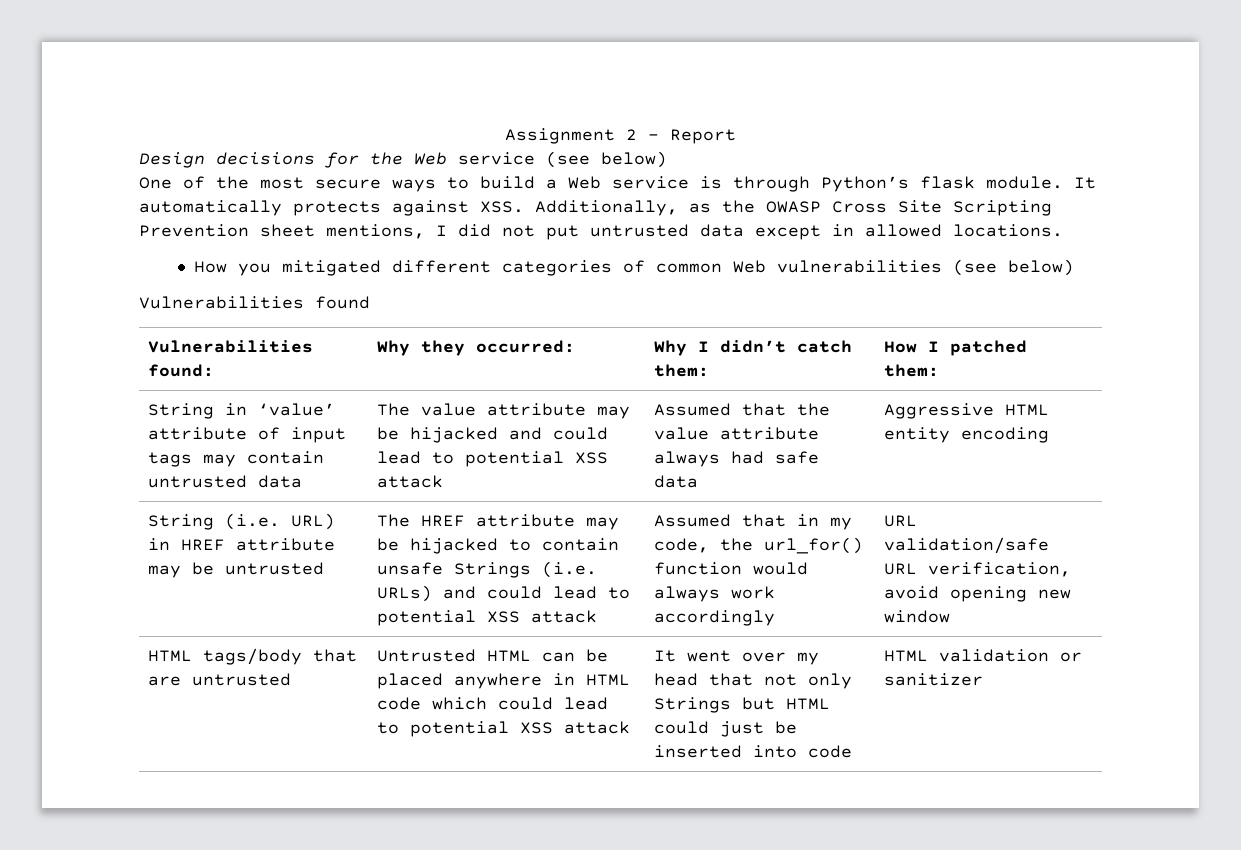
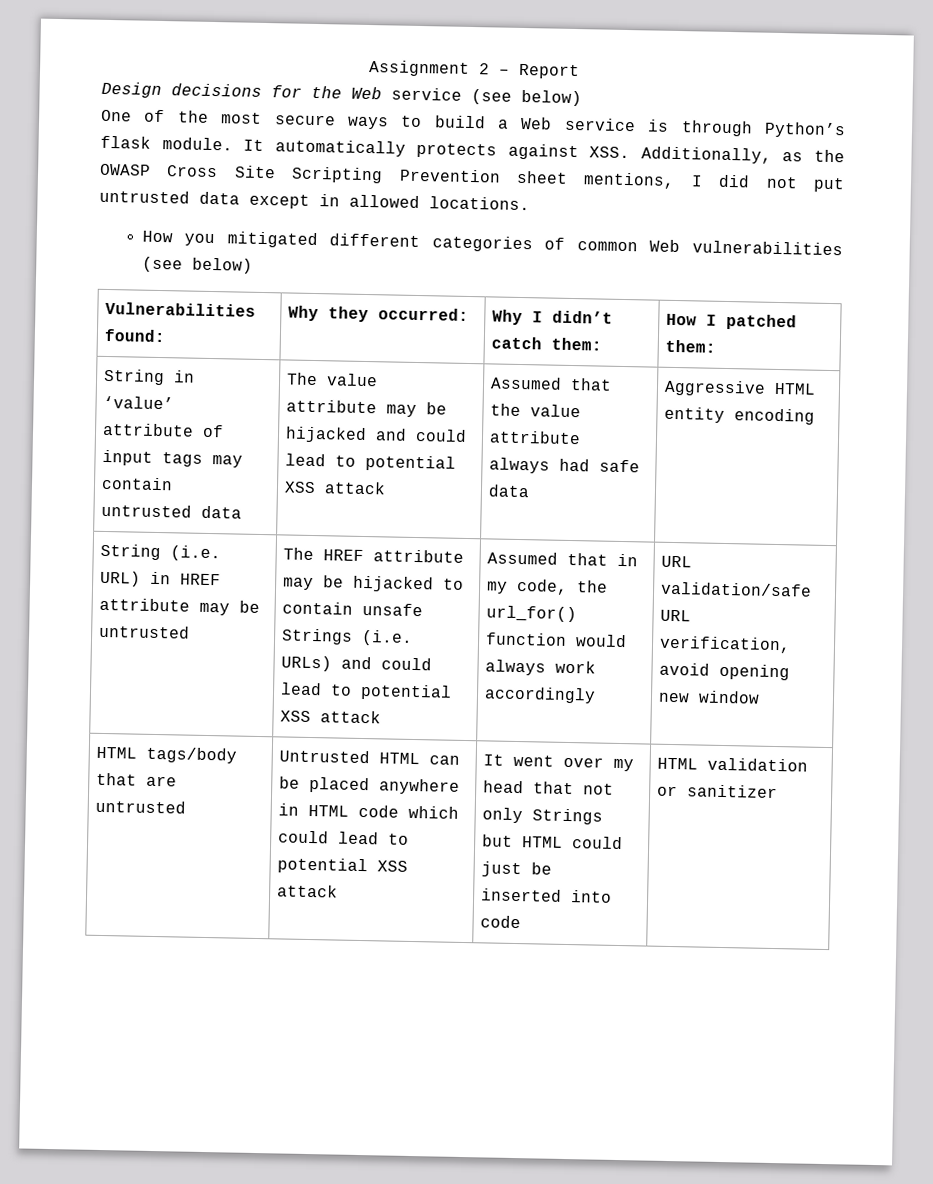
- Vulnerabilities found

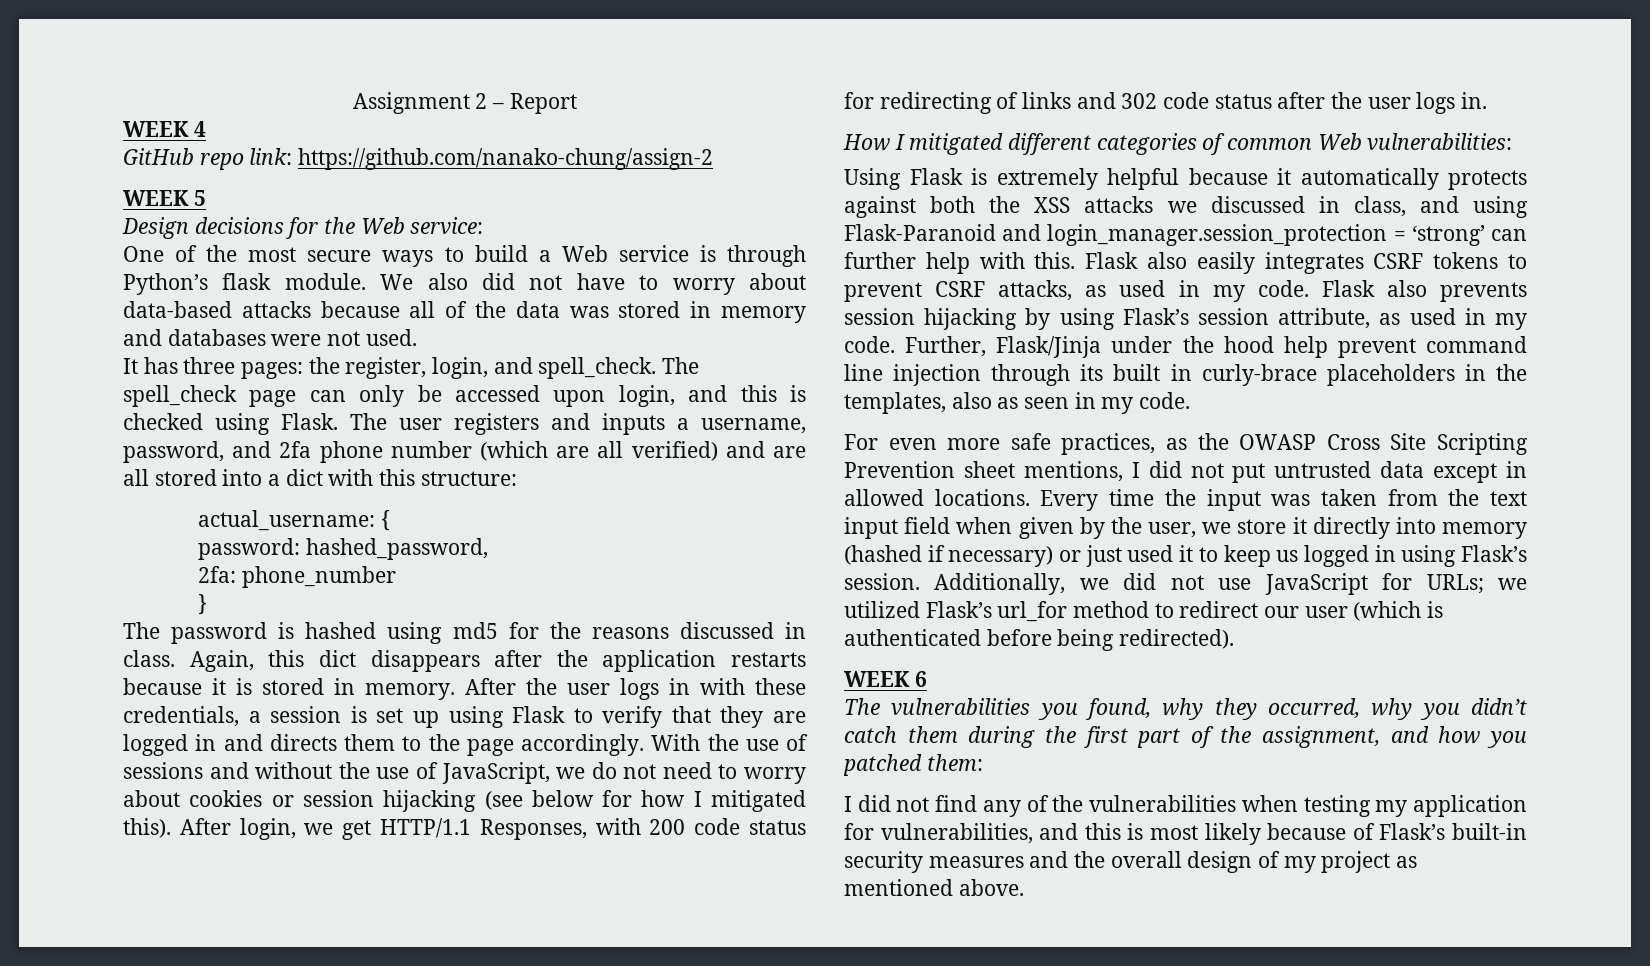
+ WEEK 4
+ GitHub repo link: https://github.com/nanako-chung/assign-2
+ WEEK 5
- Design decisions for the Web service (see below)
+ Design decisions for the Web service:
- It automatically protects against XSS. Additionally, as the OWASP Cross Site Scripting Prevention sheet mentions, I did not put untrusted data except in allowed locations.
- How you mitigated different categories of common Web vulnerabilities (see below)
- Vulnerabilities found: | Why they occurred: | Why I didn’t catch them: | How I patched them:
- String in ‘value’ attribute of input tags may contain untrusted data | The value attribute may be hijacked and could lead to potential XSS attack | Assumed that the value attribute always had safe data | Aggressive HTML entity encoding
- String (i.e. URL) in HREF attribute may be untrusted | The HREF attribute may be hijacked to contain unsafe Strings (i.e. URLs) and could lead to potential XSS attack | Assumed that in my code, the url_for() function would always work accordingly | URL validation/safe URL verification, avoid opening new window
- HTML tags/body that are untrusted | Untrusted HTML can be placed anywhere in HTML code which could lead to potential XSS attack | It went over my head that not only Strings but HTML could just be inserted into code | HTML validation or sanitizer
+ We also did not have to worry about data-based attacks because all of the data was stored in memory and databases were not used.
+ It has three pages: the register, login, and spell_check. The spell_check page can only be accessed upon login, and this is checked using Flask. The user registers and inputs a username, password, and 2fa phone number (which are all verified) and are all stored into a dict with this structure:
+ actual_username: {
+ password: hashed_password,
+ 2fa: phone_number
+ }
+ The password is hashed using md5 for the reasons discussed in class. Again, this dict disappears after the application restarts because it is stored in memory. After the user logs in with these credentials, a session is set up using Flask to verify that they are logged in and directs them to the page accordingly. With the use of sessions and without the use of JavaScript, we do not need to worry about cookies or session hijacking (see below for how I mitigated this). After login, we get HTTP/1.1 Responses, with 200 code status for redirecting of links and 302 code status after the user logs in.
+ How I mitigated different categories of common Web vulnerabilities:
+ Using Flask is extremely helpful because it automatically protects against both the XSS attacks we discussed in class, and using Flask-Paranoid and login_manager.session_protection = ‘strong’ can further help with this. Flask also easily integrates CSRF tokens to prevent CSRF attacks, as used in my code. Flask also prevents session hijacking by using Flask’s session attribute, as used in my code. Further, Flask/Jinja under the hood help prevent command line injection through its built in curly-brace placeholders in the templates, also as seen in my code.
+ For even more safe practices, as the OWASP Cross Site Scripting Prevention sheet mentions, I did not put untrusted data except in allowed locations. Every time the input was taken from the text input field when given by the user, we store it directly into memory (hashed if necessary) or just used it to keep us logged in using Flask’s session. Additionally, we did not use JavaScript for URLs; we utilized Flask’s url_for method to redirect our user (which is authenticated before being redirected).
+ WEEK 6
+ The vulnerabilities you found, why they occurred, why you didn’t catch them during the first part of the assignment, and how you patched them:
+ I did not find any of the vulnerabilities when testing my application for vulnerabilities, and this is most likely because of Flask’s built-in security measures and the overall design of my project as mentioned above.

